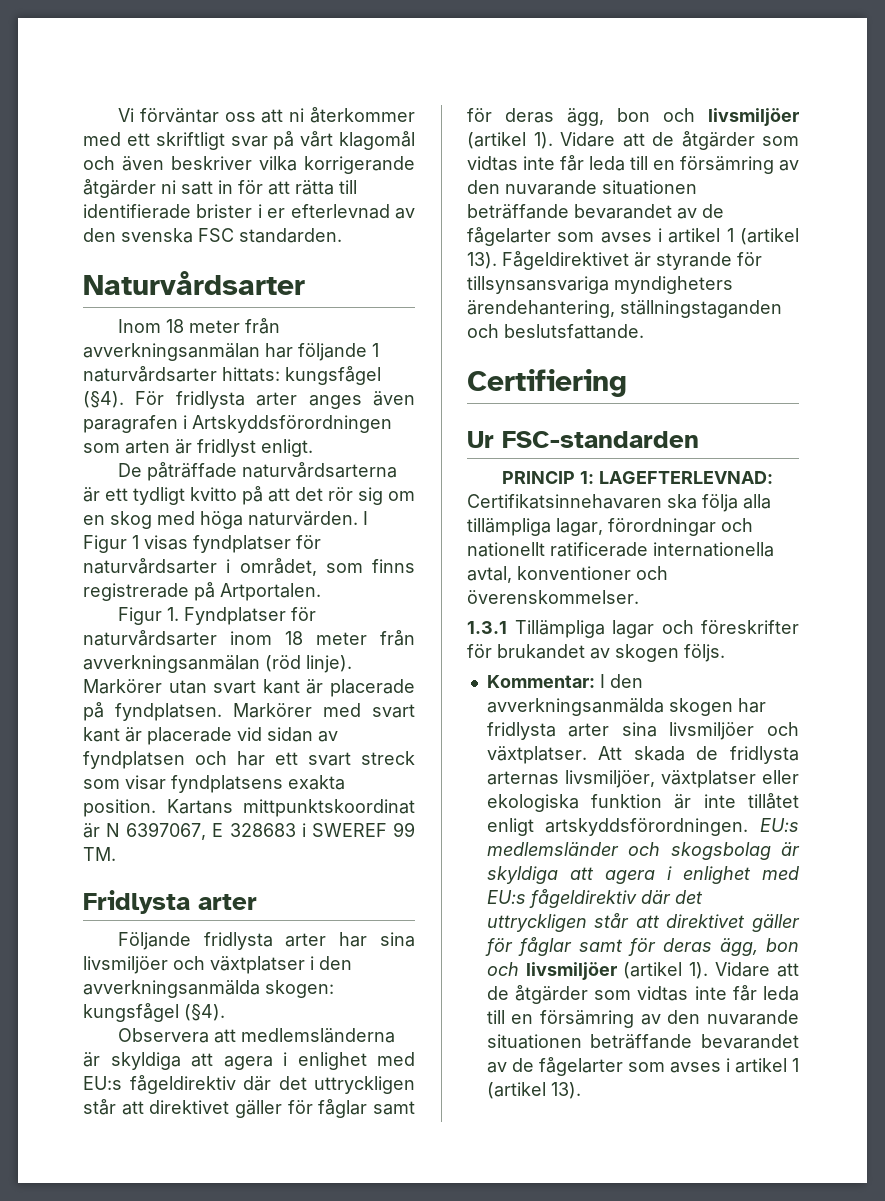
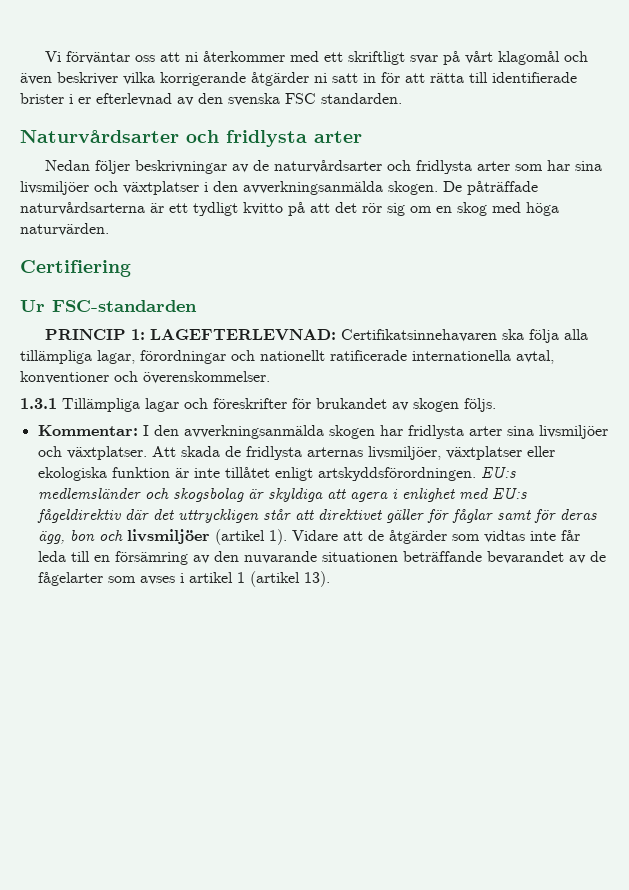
- Naturvårdsarter
- Inom 18 meter från avverkningsanmälan har följande 1 naturvårdsarter hittats: kungsfågel (§4). För fridlysta arter anges även paragrafen i Artskyddsförordningen som arten är fridlyst enligt.
- De påträffade naturvårdsarterna är ett tydligt kvitto på att det rör sig om en skog med höga naturvärden. I Figur 1 visas fyndplatser för naturvårdsarter i området, som finns registrerade på Artportalen.
- Figur 1. Fyndplatser för naturvårdsarter inom 18 meter från avverkningsanmälan (röd linje). Markörer utan svart kant är placerade på fyndplatsen. Markörer med svart kant är placerade vid sidan av fyndplatsen och har ett svart streck som visar fyndplatsens exakta position. Kartans mittpunktskoordinat är N 6397067, E 328683 i SWEREF 99 TM.
- Fridlysta arter
- Följande fridlysta arter har sina livsmiljöer och växtplatser i den avverkningsanmälda skogen: kungsfågel (§4).
- Observera att medlemsländerna är skyldiga att agera i enlighet med EU:s fågeldirektiv där det uttryckligen står att direktivet gäller för fåglar samt för deras ägg, bon och livsmiljöer (artikel 1). Vidare att de åtgärder som vidtas inte får leda till en försämring av den nuvarande situationen beträffande bevarandet av de fågelarter som avses i artikel 1 (artikel 13). Fågeldirektivet är styrande för tillsynsansvariga myndigheters ärendehantering, ställningstaganden och beslutsfattande.
+ Naturvårdsarter och fridlysta arter
+ Nedan följer beskrivningar av de naturvårdsarter och fridlysta arter som har sina livsmiljöer och växtplatser i den avverkningsanmälda skogen. De påträffade naturvårdsarterna är ett tydligt kvitto på att det rör sig om en skog med höga naturvärden.

